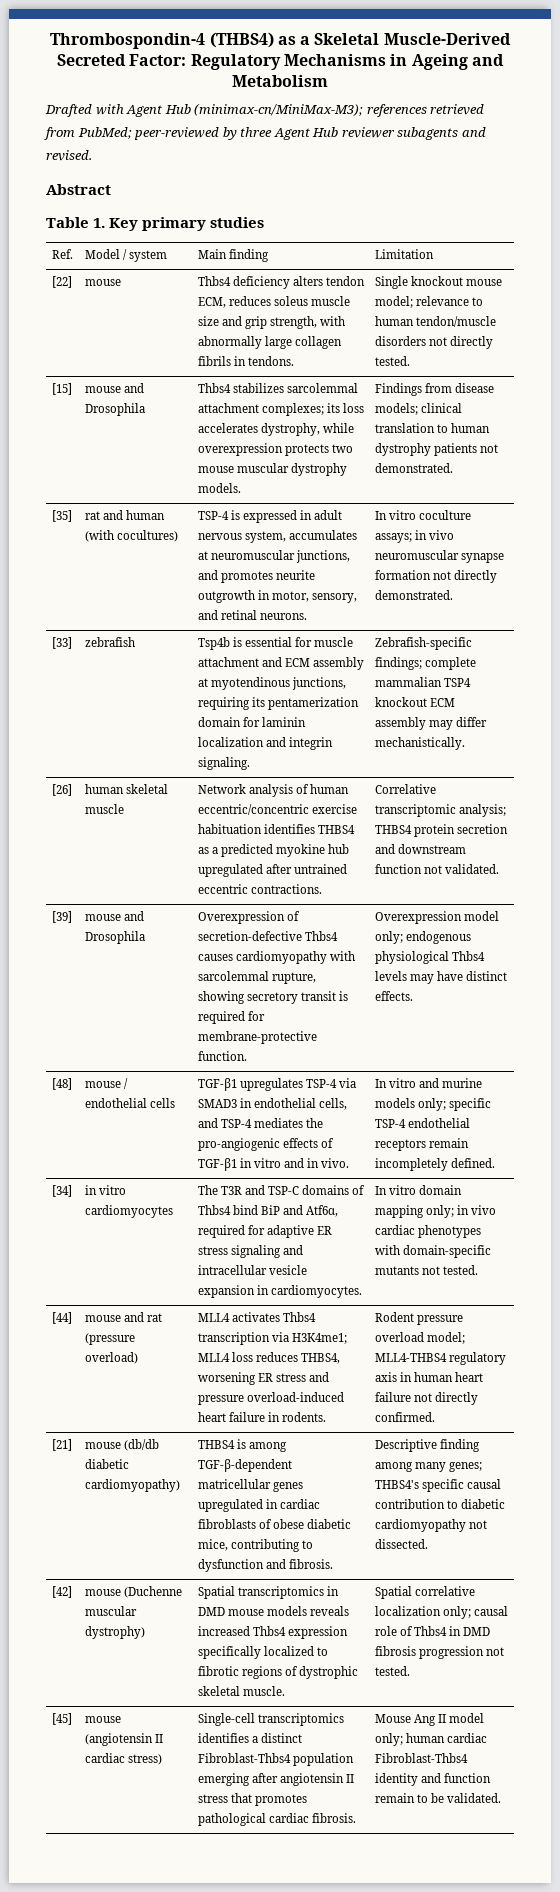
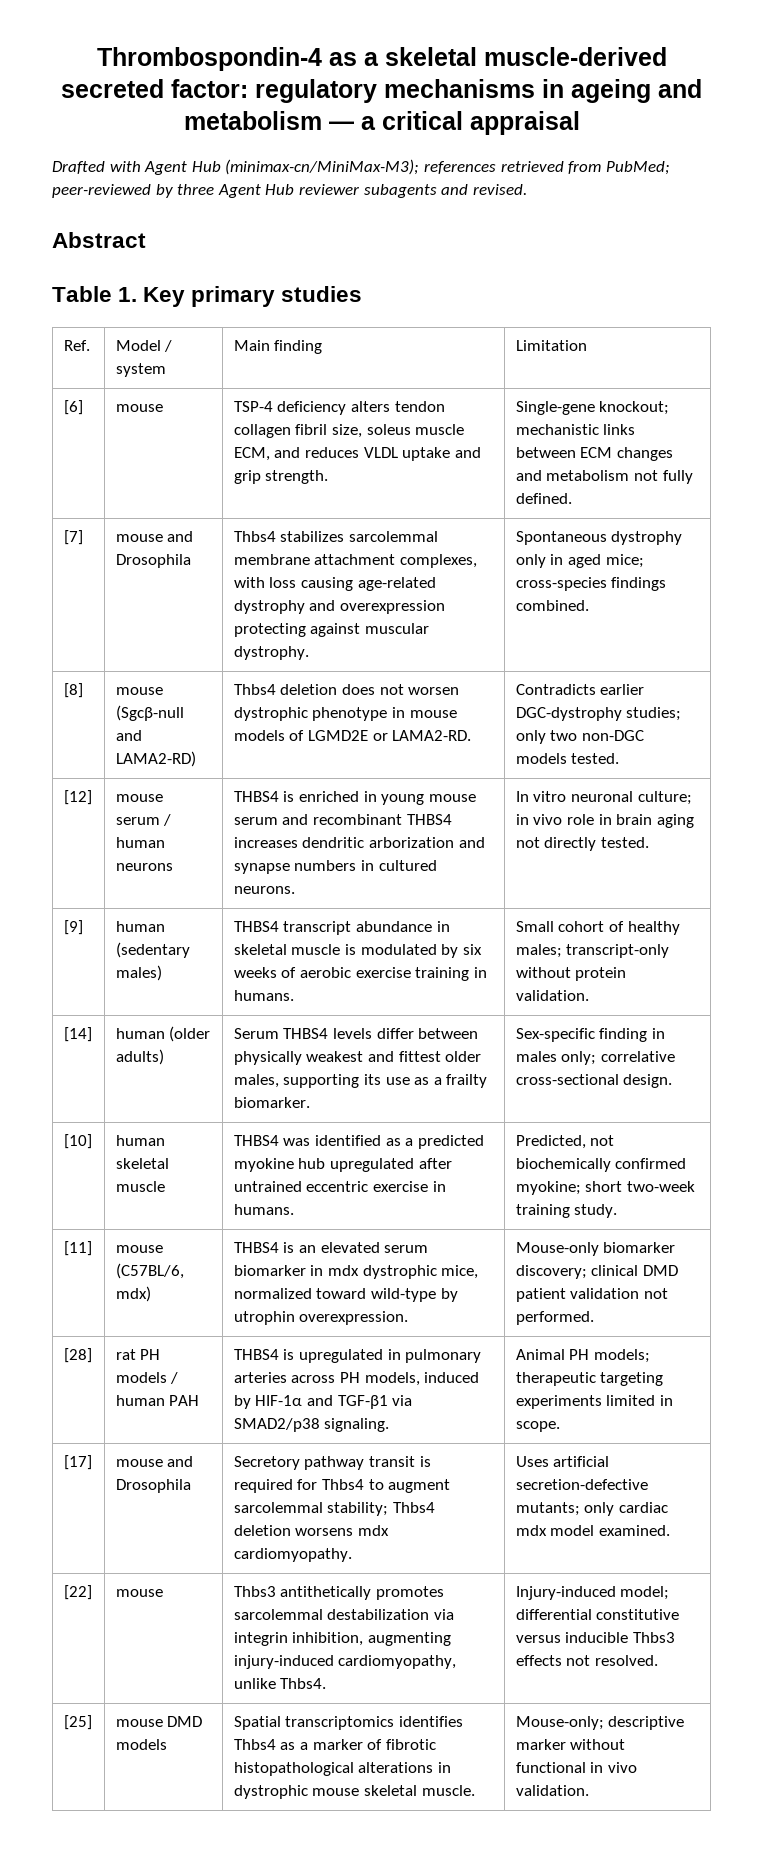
- Thrombospondin-4 (THBS4) as a Skeletal Muscle-Derived Secreted Factor: Regulatory Mechanisms in Ageing and Metabolism
+ Thrombospondin-4 as a skeletal muscle-derived secreted factor: regulatory mechanisms in ageing and metabolism — a critical appraisal
- [22] | mouse | Thbs4 deficiency alters tendon ECM, reduces soleus muscle size and grip strength, with abnormally large collagen fibrils in tendons. | Single knockout mouse model; relevance to human tendon/muscle disorders not directly tested.
- [15] | mouse and Drosophila | Thbs4 stabilizes sarcolemmal attachment complexes; its loss accelerates dystrophy, while overexpression protects two mouse muscular dystrophy models. | Findings from disease models; clinical translation to human dystrophy patients not demonstrated.
- [35] | rat and human (with cocultures) | TSP-4 is expressed in adult nervous system, accumulates at neuromuscular junctions, and promotes neurite outgrowth in motor, sensory, and retinal neurons. | In vitro coculture assays; in vivo neuromuscular synapse formation not directly demonstrated.
- [33] | zebrafish | Tsp4b is essential for muscle attachment and ECM assembly at myotendinous junctions, requiring its pentamerization domain for laminin localization and integrin signaling. | Zebrafish-specific findings; complete mammalian TSP4 knockout ECM assembly may differ mechanistically.
- [26] | human skeletal muscle | Network analysis of human eccentric/concentric exercise habituation identifies THBS4 as a predicted myokine hub upregulated after untrained eccentric contractions. | Correlative transcriptomic analysis; THBS4 protein secretion and downstream function not validated.
- [39] | mouse and Drosophila | Overexpression of secretion-defective Thbs4 causes cardiomyopathy with sarcolemmal rupture, showing secretory transit is required for membrane-protective function. | Overexpression model only; endogenous physiological Thbs4 levels may have distinct effects.
- [48] | mouse / endothelial cells | TGF-β1 upregulates TSP-4 via SMAD3 in endothelial cells, and TSP-4 mediates the pro-angiogenic effects of TGF-β1 in vitro and in vivo. | In vitro and murine models only; specific TSP-4 endothelial receptors remain incompletely defined.
- [34] | in vitro cardiomyocytes | The T3R and TSP-C domains of Thbs4 bind BiP and Atf6α, required for adaptive ER stress signaling and intracellular vesicle expansion in cardiomyocytes. | In vitro domain mapping only; in vivo cardiac phenotypes with domain-specific mutants not tested.
- [44] | mouse and rat (pressure overload) | MLL4 activates Thbs4 transcription via H3K4me1; MLL4 loss reduces THBS4, worsening ER stress and pressure overload-induced heart failure in rodents. | Rodent pressure overload model; MLL4-THBS4 regulatory axis in human heart failure not directly confirmed.
- [21] | mouse (db/db diabetic cardiomyopathy) | THBS4 is among TGF-β-dependent matricellular genes upregulated in cardiac fibroblasts of obese diabetic mice, contributing to dysfunction and fibrosis. | Descriptive finding among many genes; THBS4's specific causal contribution to diabetic cardiomyopathy not dissected.
- [42] | mouse (Duchenne muscular dystrophy) | Spatial transcriptomics in DMD mouse models reveals increased Thbs4 expression specifically localized to fibrotic regions of dystrophic skeletal muscle. | Spatial correlative localization only; causal role of Thbs4 in DMD fibrosis progression not tested.
- [45] | mouse (angiotensin II cardiac stress) | Single-cell transcriptomics identifies a distinct Fibroblast-Thbs4 population emerging after angiotensin II stress that promotes pathological cardiac fibrosis. | Mouse Ang II model only; human cardiac Fibroblast-Thbs4 identity and function remain to be validated.
+ [6] | mouse | TSP-4 deficiency alters tendon collagen fibril size, soleus muscle ECM, and reduces VLDL uptake and grip strength. | Single-gene knockout; mechanistic links between ECM changes and metabolism not fully defined.
+ [7] | mouse and Drosophila | Thbs4 stabilizes sarcolemmal membrane attachment complexes, with loss causing age-related dystrophy and overexpression protecting against muscular dystrophy. | Spontaneous dystrophy only in aged mice; cross-species findings combined.
+ [8] | mouse (Sgcβ-null and LAMA2-RD) | Thbs4 deletion does not worsen dystrophic phenotype in mouse models of LGMD2E or LAMA2-RD. | Contradicts earlier DGC-dystrophy studies; only two non-DGC models tested.
+ [12] | mouse serum / human neurons | THBS4 is enriched in young mouse serum and recombinant THBS4 increases dendritic arborization and synapse numbers in cultured neurons. | In vitro neuronal culture; in vivo role in brain aging not directly tested.
+ [9] | human (sedentary males) | THBS4 transcript abundance in skeletal muscle is modulated by six weeks of aerobic exercise training in humans. | Small cohort of healthy males; transcript-only without protein validation.
+ [14] | human (older adults) | Serum THBS4 levels differ between physically weakest and fittest older males, supporting its use as a frailty biomarker. | Sex-specific finding in males only; correlative cross-sectional design.
+ [10] | human skeletal muscle | THBS4 was identified as a predicted myokine hub upregulated after untrained eccentric exercise in humans. | Predicted, not biochemically confirmed myokine; short two-week training study.
+ [11] | mouse (C57BL/6, mdx) | THBS4 is an elevated serum biomarker in mdx dystrophic mice, normalized toward wild-type by utrophin overexpression. | Mouse-only biomarker discovery; clinical DMD patient validation not performed.
+ [28] | rat PH models / human PAH | THBS4 is upregulated in pulmonary arteries across PH models, induced by HIF-1α and TGF-β1 via SMAD2/p38 signaling. | Animal PH models; therapeutic targeting experiments limited in scope.
+ [17] | mouse and Drosophila | Secretory pathway transit is required for Thbs4 to augment sarcolemmal stability; Thbs4 deletion worsens mdx cardiomyopathy. | Uses artificial secretion-defective mutants; only cardiac mdx model examined.
+ [22] | mouse | Thbs3 antithetically promotes sarcolemmal destabilization via integrin inhibition, augmenting injury-induced cardiomyopathy, unlike Thbs4. | Injury-induced model; differential constitutive versus inducible Thbs3 effects not resolved.
+ [25] | mouse DMD models | Spatial transcriptomics identifies Thbs4 as a marker of fibrotic histopathological alterations in dystrophic mouse skeletal muscle. | Mouse-only; descriptive marker without functional in vivo validation.

